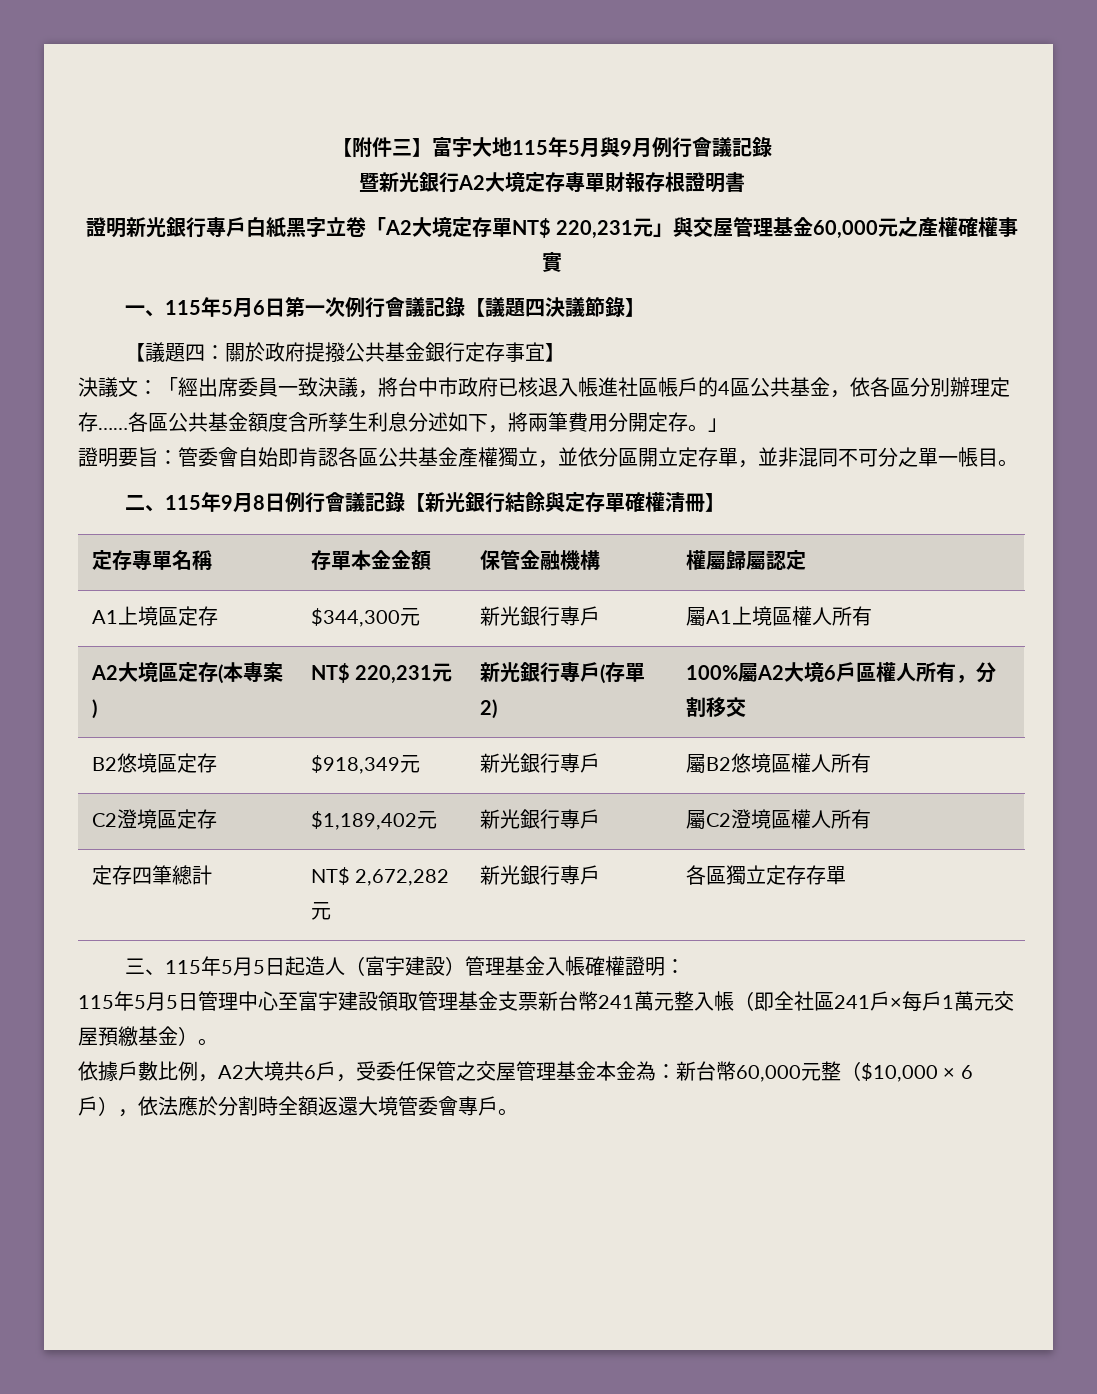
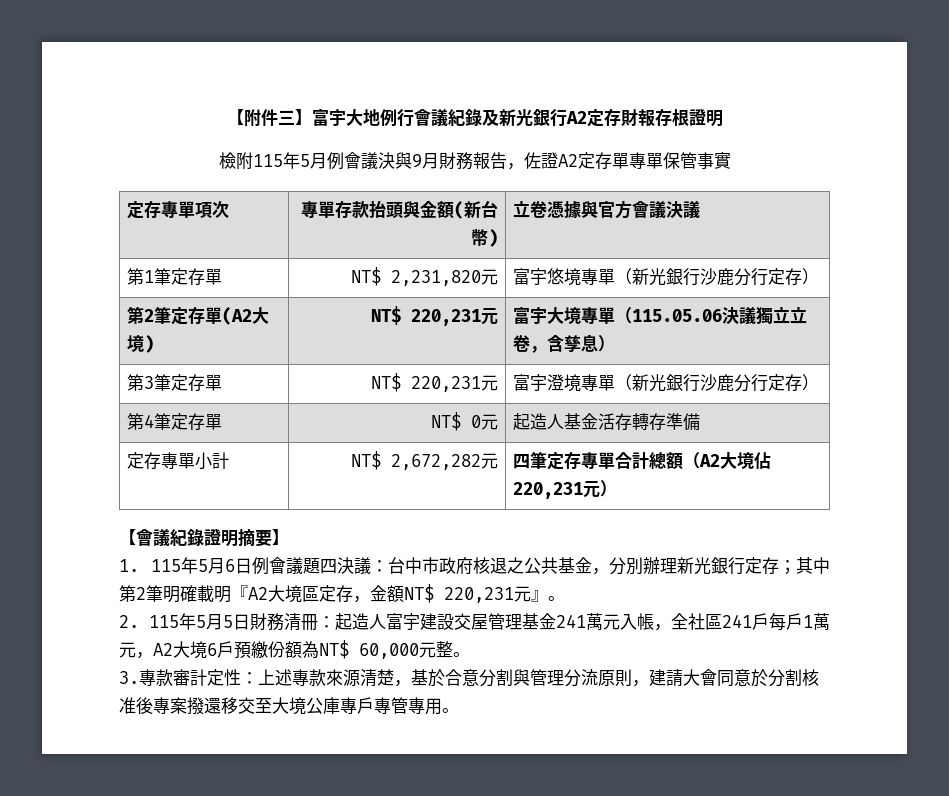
- 【附件三】富宇大地115年5月與9月例行會議記錄
- 暨新光銀行A2大境定存專單財報存根證明書
- 證明新光銀行專戶白紙黑字立卷「A2大境定存單NT$ 220,231元」與交屋管理基金60,000元之產權確權事實
- 一、115年5月6日第一次例行會議記錄【議題四決議節錄】
- 【議題四：關於政府提撥公共基金銀行定存事宜】
- 決議文：「經出席委員一致決議，將台中市政府已核退入帳進社區帳戶的4區公共基金，依各區分別辦理定存……各區公共基金額度含所孳生利息分述如下，將兩筆費用分開定存。」
- 證明要旨：管委會自始即肯認各區公共基金產權獨立，並依分區開立定存單，並非混同不可分之單一帳目。
- 二、115年9月8日例行會議記錄【新光銀行結餘與定存單確權清冊】
- 定存專單名稱 | 存單本金金額 | 保管金融機構 | 權屬歸屬認定
- A1上境區定存 | $344,300元 | 新光銀行專戶 | 屬A1上境區權人所有
- A2大境區定存(本專案) | NT$ 220,231元 | 新光銀行專戶(存單2) | 100%屬A2大境6戶區權人所有，分割移交
- B2悠境區定存 | $918,349元 | 新光銀行專戶 | 屬B2悠境區權人所有
- C2澄境區定存 | $1,189,402元 | 新光銀行專戶 | 屬C2澄境區權人所有
- 定存四筆總計 | NT$ 2,672,282元 | 新光銀行專戶 | 各區獨立定存存單
- 三、115年5月5日起造人（富宇建設）管理基金入帳確權證明：
- 115年5月5日管理中心至富宇建設領取管理基金支票新台幣241萬元整入帳（即全社區241戶×每戶1萬元交屋預繳基金）。
- 依據戶數比例，A2大境共6戶，受委任保管之交屋管理基金本金為：新台幣60,000元整（$10,000 × 6戶），依法應於分割時全額返還大境管委會專戶。
+ 【附件三】富宇大地例行會議紀錄及新光銀行A2定存財報存根證明
+ 檢附115年5月例會議決與9月財務報告，佐證A2定存單專單保管事實
+ 定存專單項次 | 專單存款抬頭與金額(新台幣) | 立卷憑據與官方會議決議
+ 第1筆定存單 | NT$ 2,231,820元 | 富宇悠境專單（新光銀行沙鹿分行定存）
+ 第2筆定存單(A2大境) | NT$ 220,231元 | 富宇大境專單（115.05.06決議獨立立卷，含孳息）
+ 第3筆定存單 | NT$ 220,231元 | 富宇澄境專單（新光銀行沙鹿分行定存）
+ 第4筆定存單 | NT$ 0元 | 起造人基金活存轉存準備
+ 定存專單小計 | NT$ 2,672,282元 | 四筆定存專單合計總額（A2大境佔220,231元）
+ 【會議紀錄證明摘要】
+ 1. 115年5月6日例會議題四決議：台中市政府核退之公共基金，分別辦理新光銀行定存；其中第2筆明確載明『A2大境區定存，金額NT$ 220,231元』。
+ 2. 115年5月5日財務清冊：起造人富宇建設交屋管理基金241萬元入帳，全社區241戶每戶1萬元，A2大境6戶預繳份額為NT$ 60,000元整。
+ 3.專款審計定性：上述專款來源清楚，基於合意分割與管理分流原則，建請大會同意於分割核准後專案撥還移交至大境公庫專戶專管專用。

